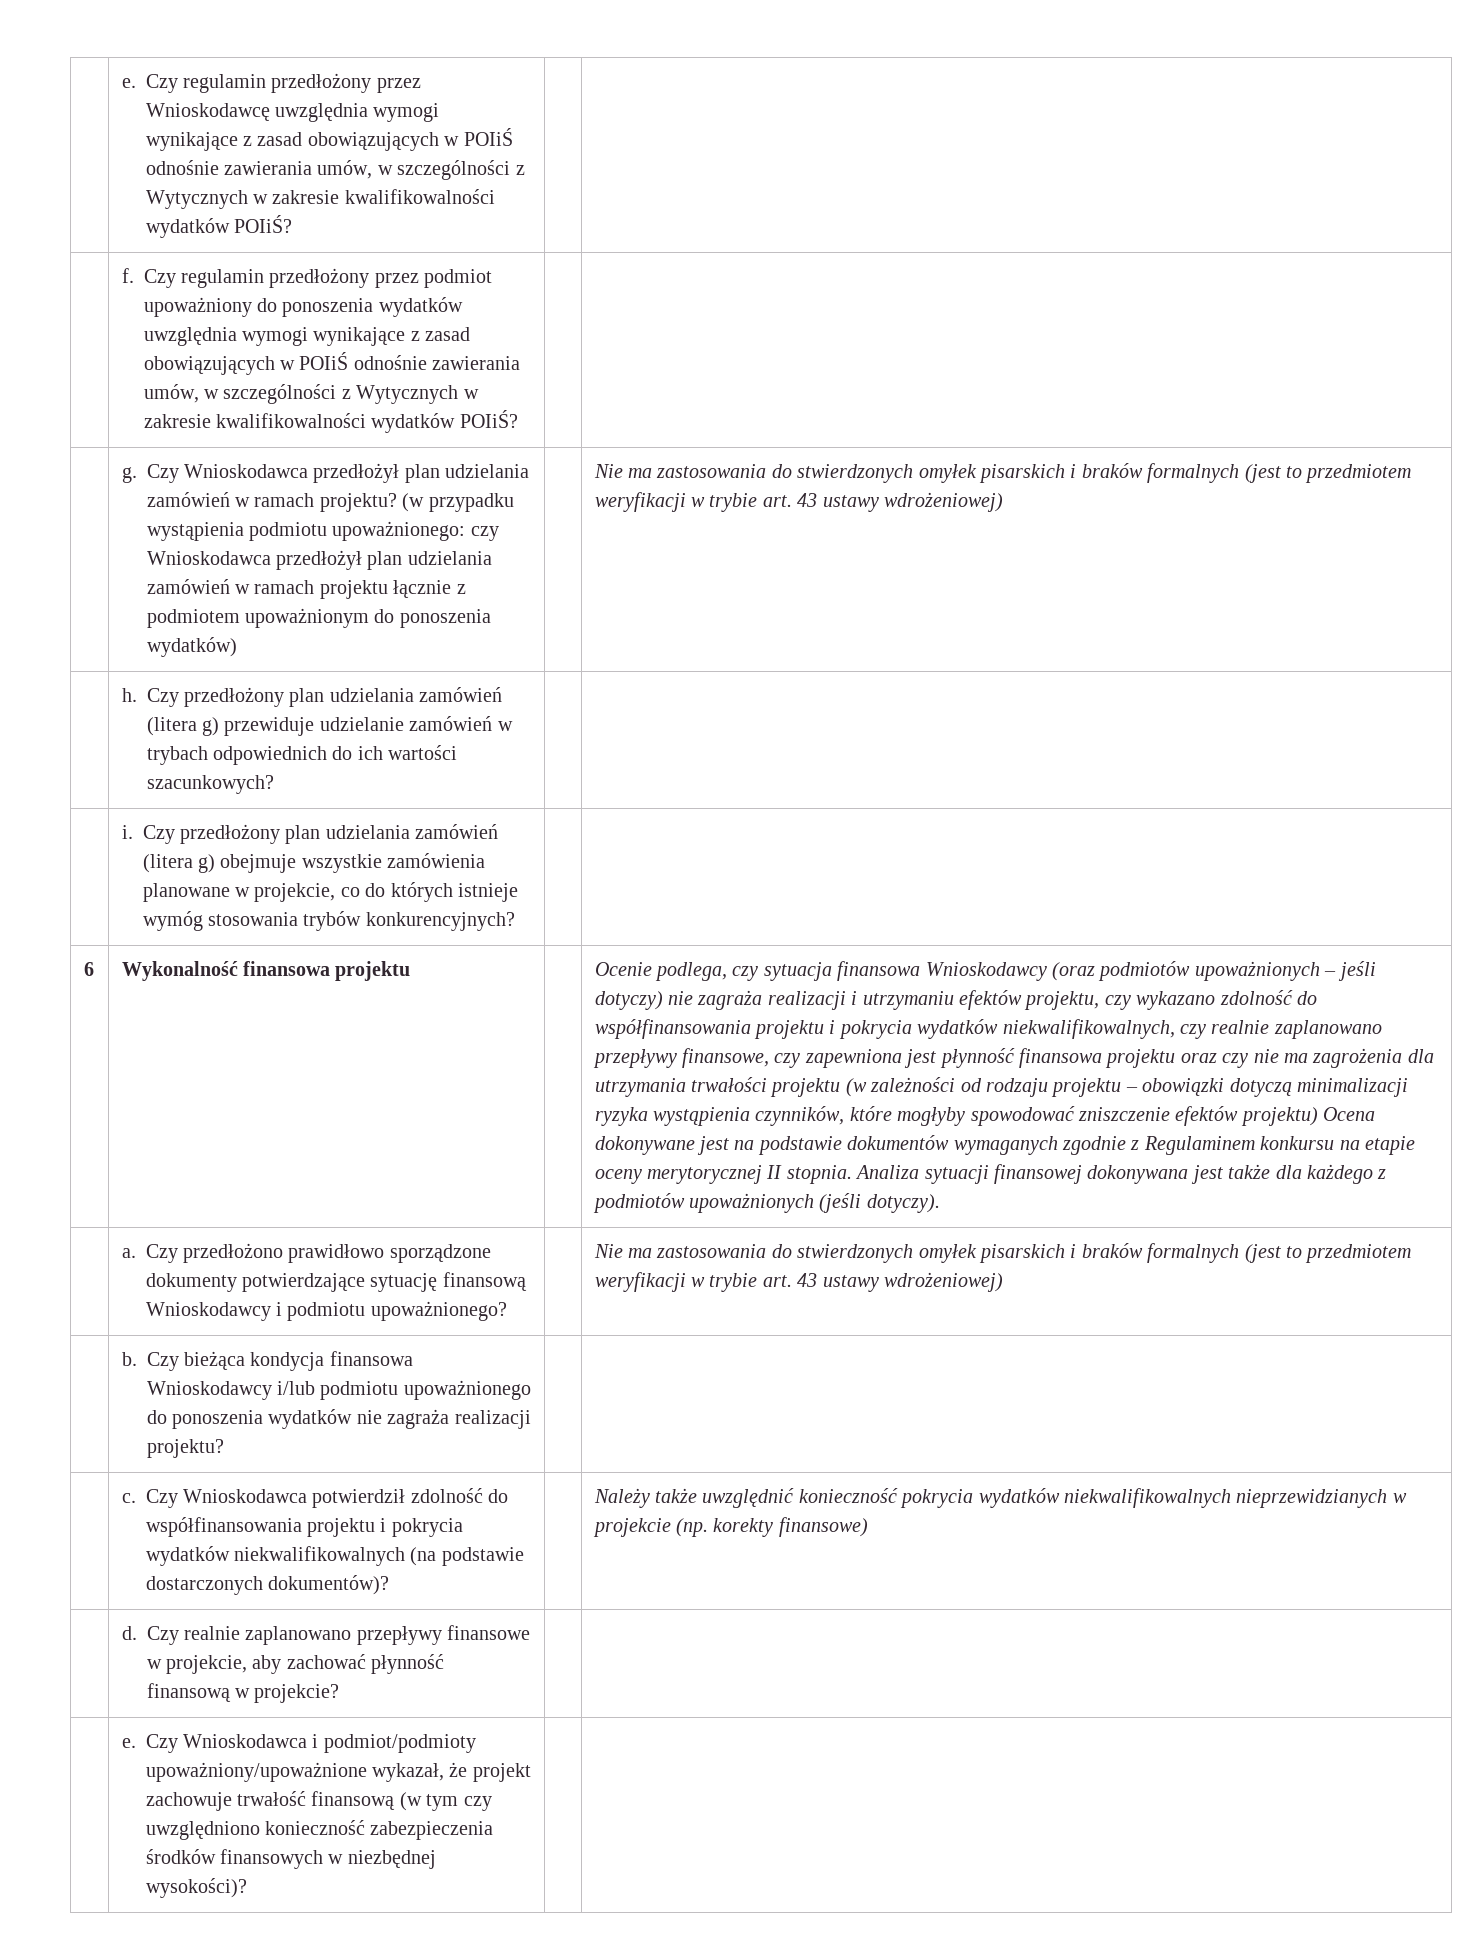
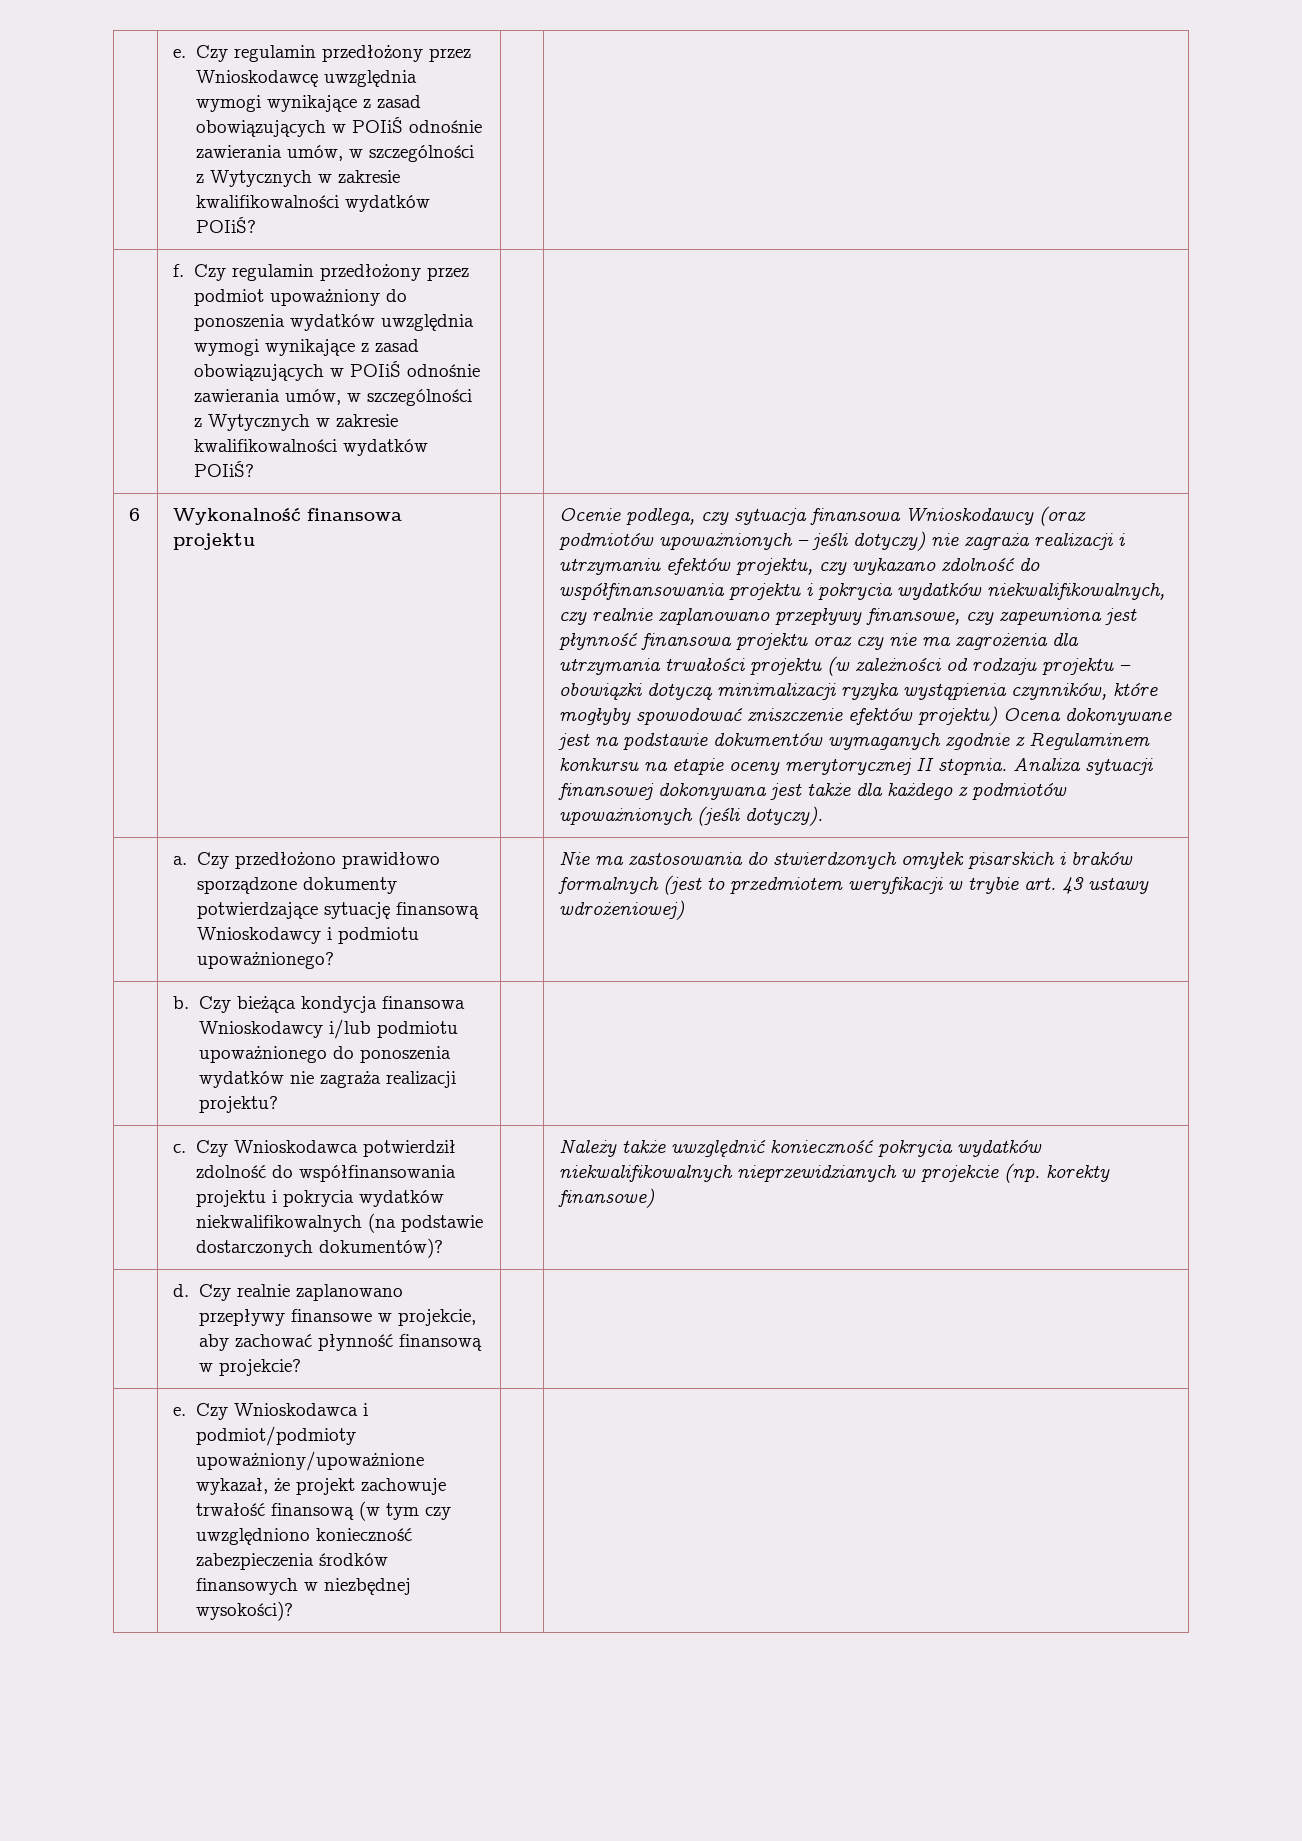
- g. Czy Wnioskodawca przedłożył plan udzielania zamówień w ramach projektu? (w przypadku wystąpienia podmiotu upoważnionego: czy Wnioskodawca przedłożył plan udzielania zamówień w ramach projektu łącznie z podmiotem upoważnionym do ponoszenia wydatków) | | Nie ma zastosowania do stwierdzonych omyłek pisarskich i braków formalnych (jest to przedmiotem weryfikacji w trybie art. 43 ustawy wdrożeniowej)
- | h. Czy przedłożony plan udzielania zamówień (litera g) przewiduje udzielanie zamówień w trybach odpowiednich do ich wartości szacunkowych? | |
- | i. Czy przedłożony plan udzielania zamówień (litera g) obejmuje wszystkie zamówienia planowane w projekcie, co do których istnieje wymóg stosowania trybów konkurencyjnych? | |

